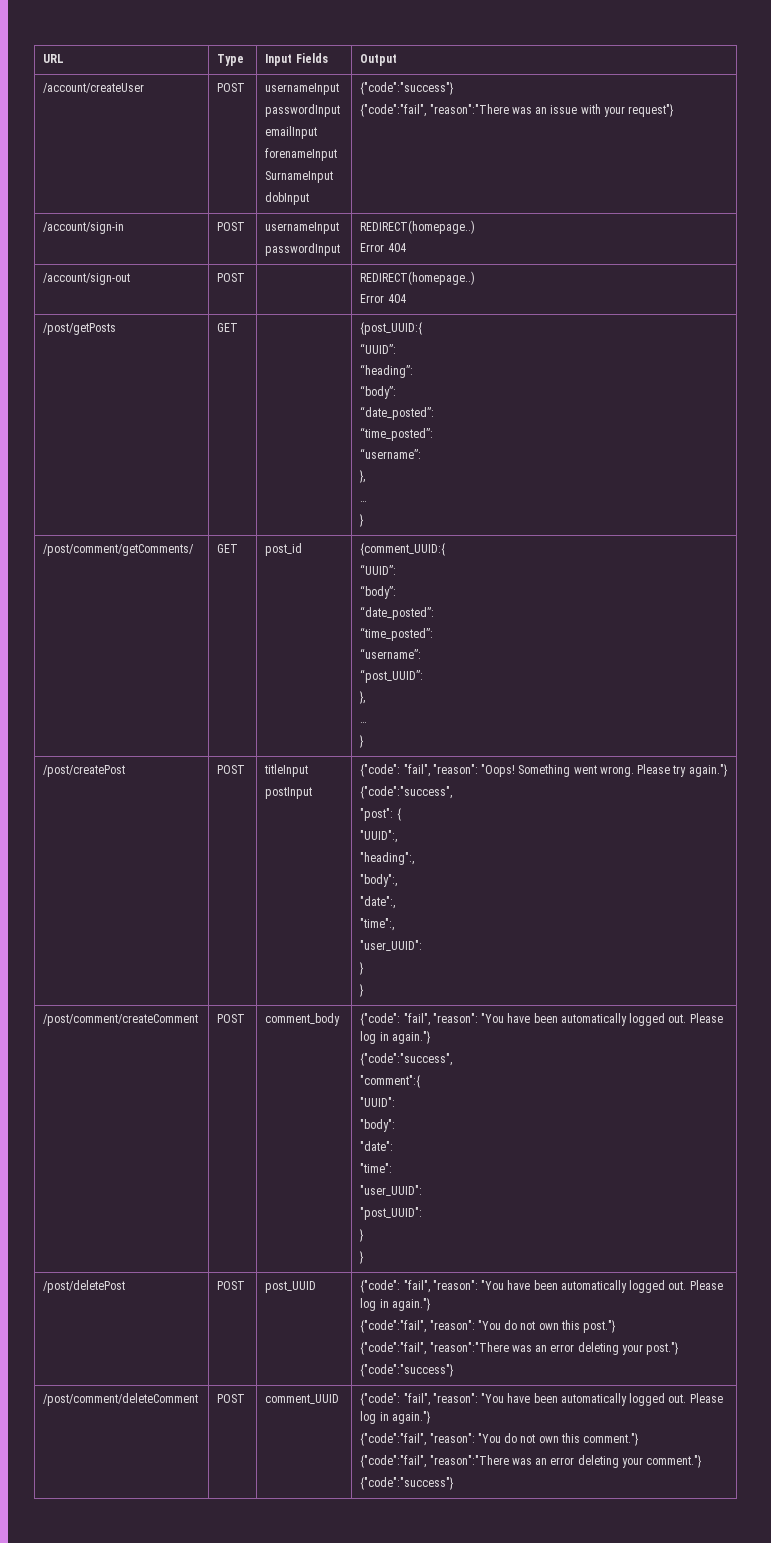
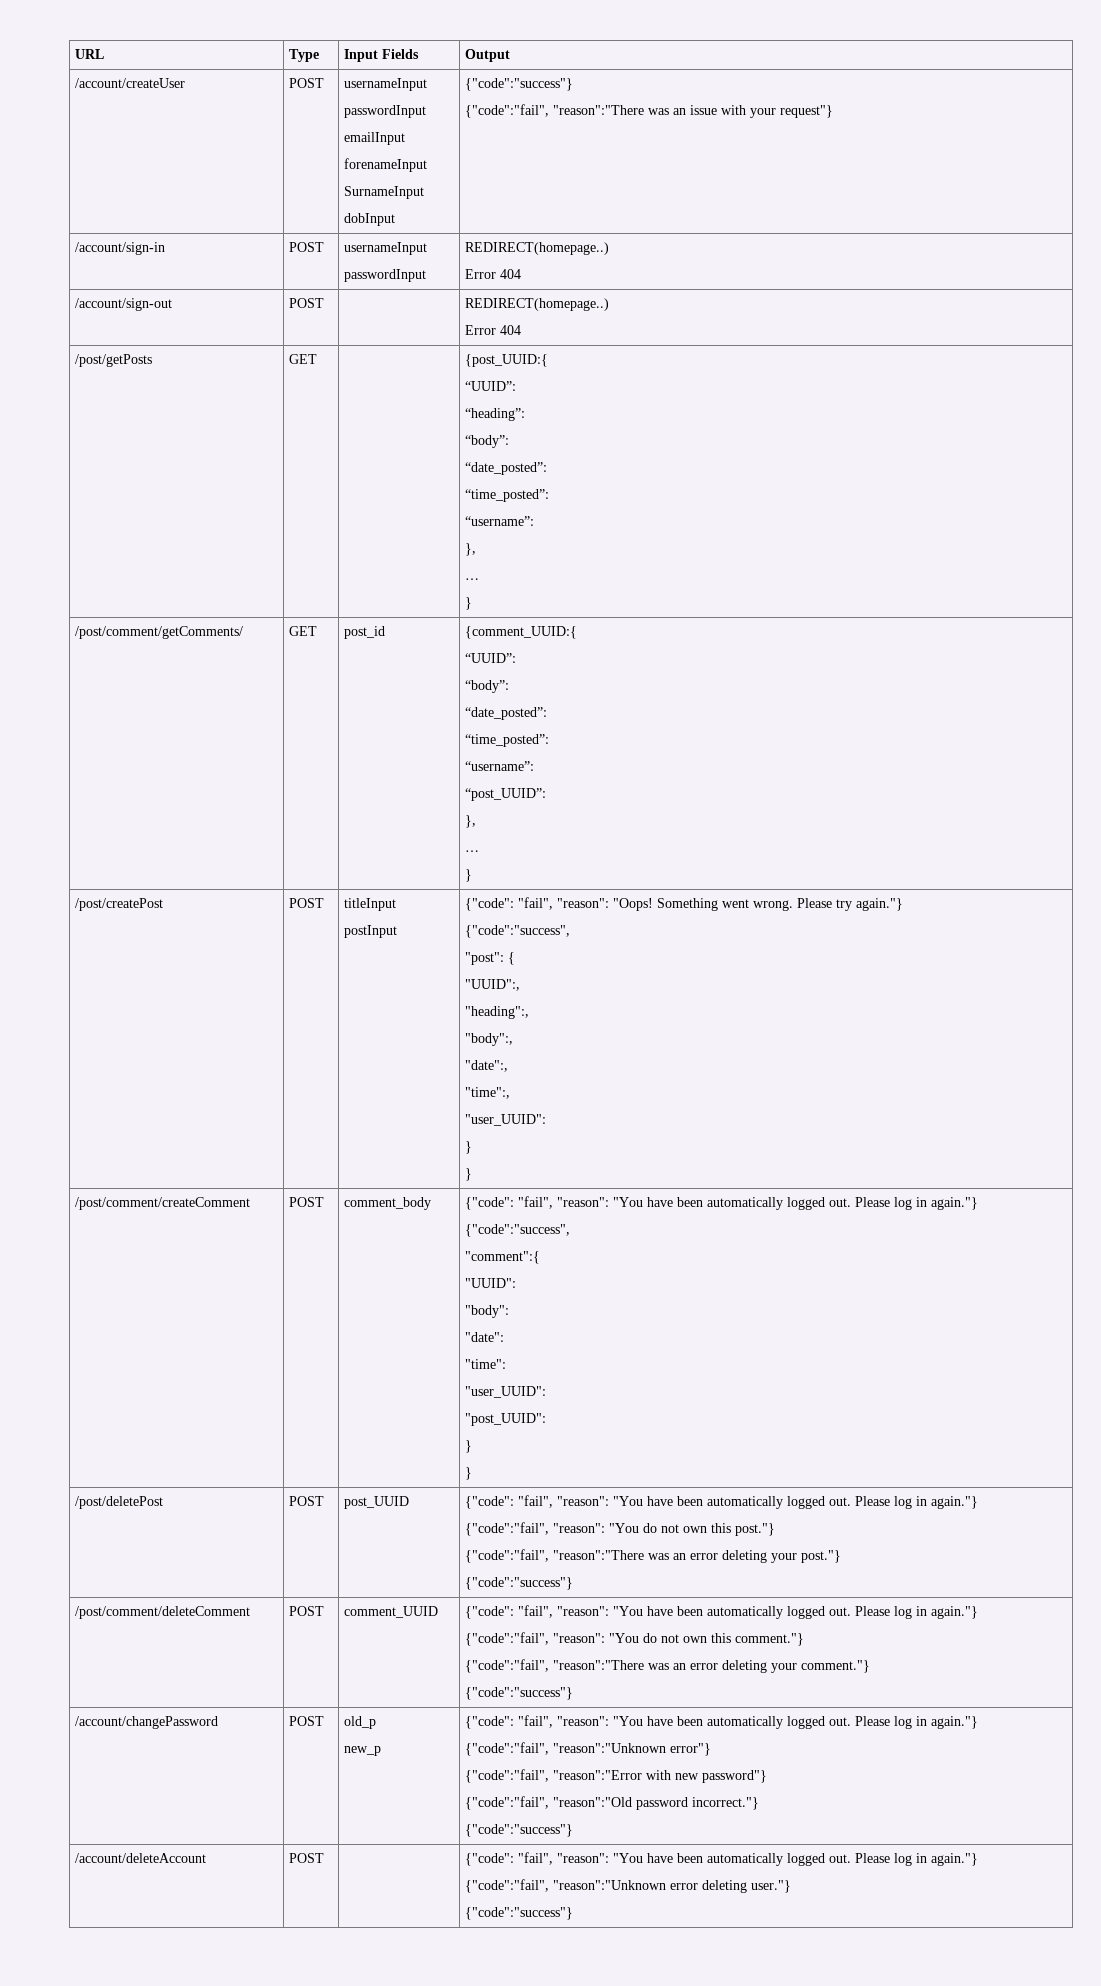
+ /account/changePassword | POST | old_p
+ new_p | {"code": "fail", "reason": "You have been automatically logged out. Please log in again."}
+ {"code":"fail", "reason":"Unknown error"}
+ {"code":"fail", "reason":"Error with new password"}
+ {"code":"fail", "reason":"Old password incorrect."}
+ {"code":"success"}
+ /account/deleteAccount | POST | | {"code": "fail", "reason": "You have been automatically logged out. Please log in again."}
+ {"code":"fail", "reason":"Unknown error deleting user."}
+ {"code":"success"}

